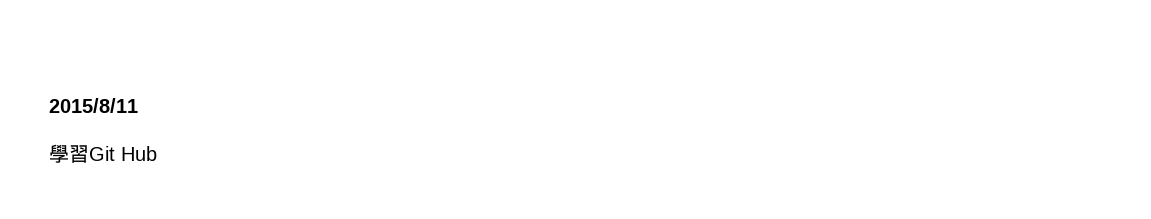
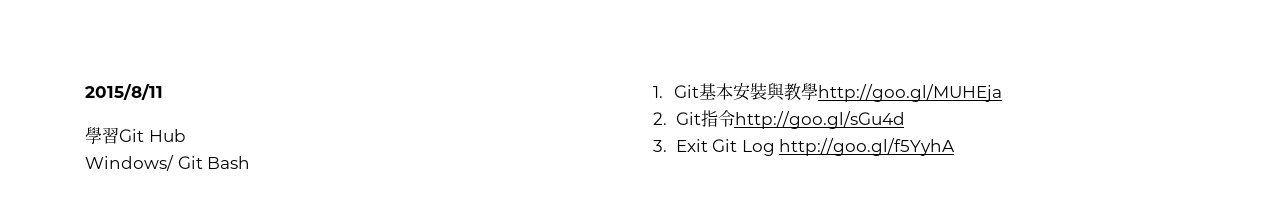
+ Windows/ Git Bash
+ 1. Git基本安裝與教學http://goo.gl/MUHEja
+ 2. Git指令http://goo.gl/sGu4d
+ 3. Exit Git Log http://goo.gl/f5YyhA

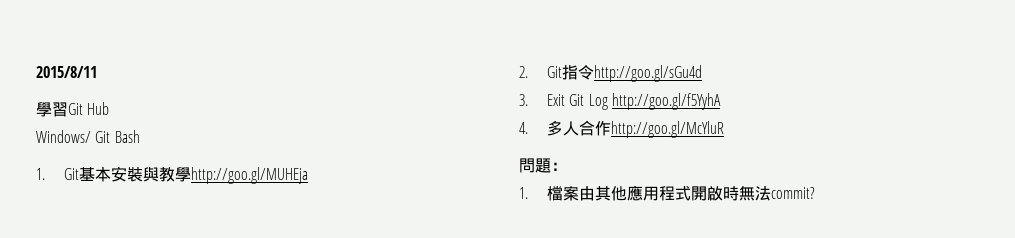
+ 4.多人合作http://goo.gl/McYluR
+ 問題：
+ 1.檔案由其他應用程式開啟時無法commit?

